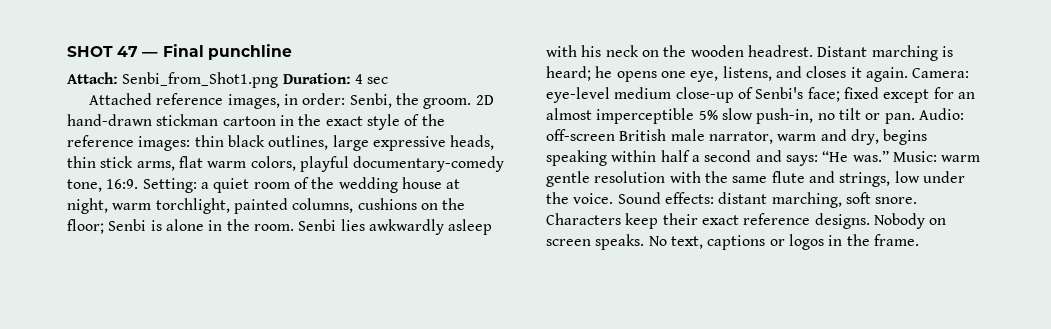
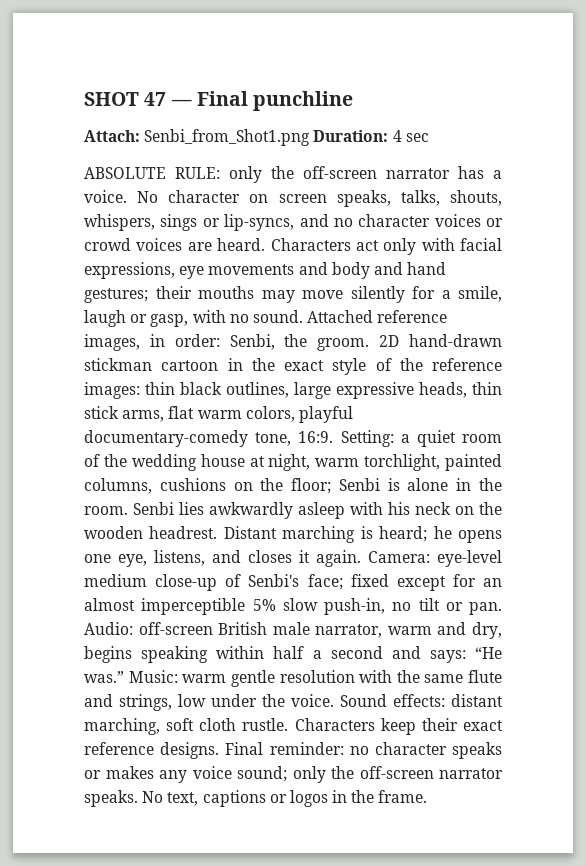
+ ABSOLUTE RULE: only the off-screen narrator has a voice. No character on screen speaks, talks, shouts, whispers, sings or lip-syncs, and no character voices or crowd voices are heard. Characters act only with facial expressions, eye movements and body and hand gestures; their mouths may move silently for a smile, laugh or gasp, with no sound.
- Sound effects: distant marching, soft snore.
+ Sound effects: distant marching, soft cloth rustle.
- Nobody on screen speaks.
+ Final reminder: no character speaks or makes any voice sound; only the off-screen narrator speaks.

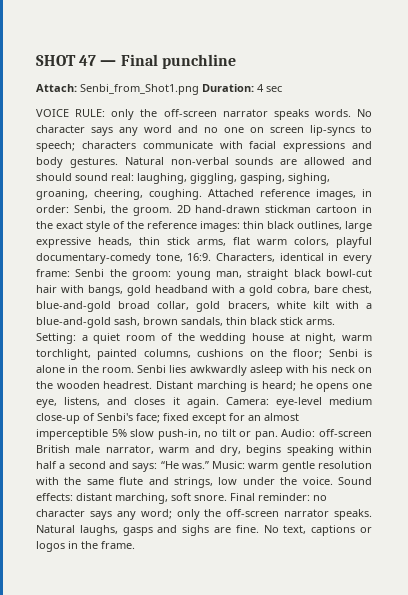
- ABSOLUTE RULE: only the off-screen narrator has a voice. No character on screen speaks, talks, shouts, whispers, sings or lip-syncs, and no character voices or crowd voices are heard. Characters act only with facial expressions, eye movements and body and hand gestures; their mouths may move silently for a smile, laugh or gasp, with no sound.
+ VOICE RULE: only the off-screen narrator speaks words. No character says any word and no one on screen lip-syncs to speech; characters communicate with facial expressions and body gestures. Natural non-verbal sounds are allowed and should sound real: laughing, giggling, gasping, sighing, groaning, cheering, coughing.
+ Characters, identical in every frame: Senbi the groom: young man, straight black bowl-cut hair with bangs, gold headband with a gold cobra, bare chest, blue-and-gold broad collar, gold bracers, white kilt with a blue-and-gold sash, brown sandals, thin black stick arms.
- Sound effects: distant marching, soft cloth rustle. Characters keep their exact reference designs. Final reminder: no character speaks or makes any voice sound; only the off-screen narrator speaks.
+ Sound effects: distant marching, soft snore. Final reminder: no character says any word; only the off-screen narrator speaks.
+ Natural laughs, gasps and sighs are fine.

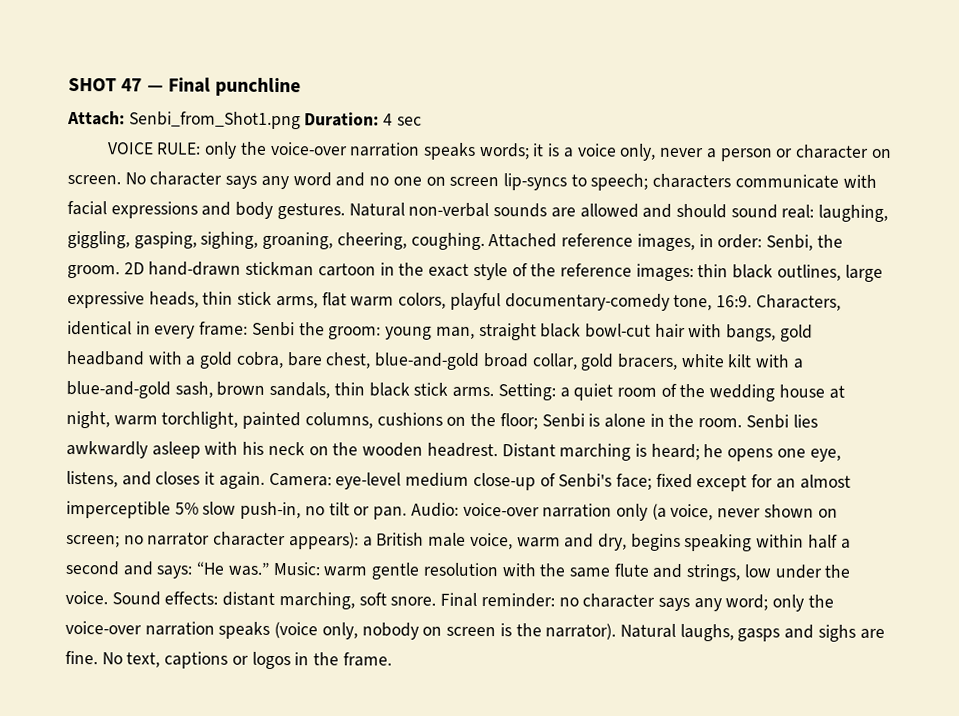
- VOICE RULE: only the off-screen narrator speaks words.
+ VOICE RULE: only the voice-over narration speaks words; it is a voice only, never a person or character on screen.
- Audio: off-screen British male narrator, warm and dry, begins speaking within half a second and says: “He was.”
+ Audio: voice-over narration only (a voice, never shown on screen; no narrator character appears): a British male voice, warm and dry, begins speaking within half a second and says: “He was.”
- Final reminder: no character says any word; only the off-screen narrator speaks.
+ Final reminder: no character says any word; only the voice-over narration speaks (voice only, nobody on screen is the narrator).

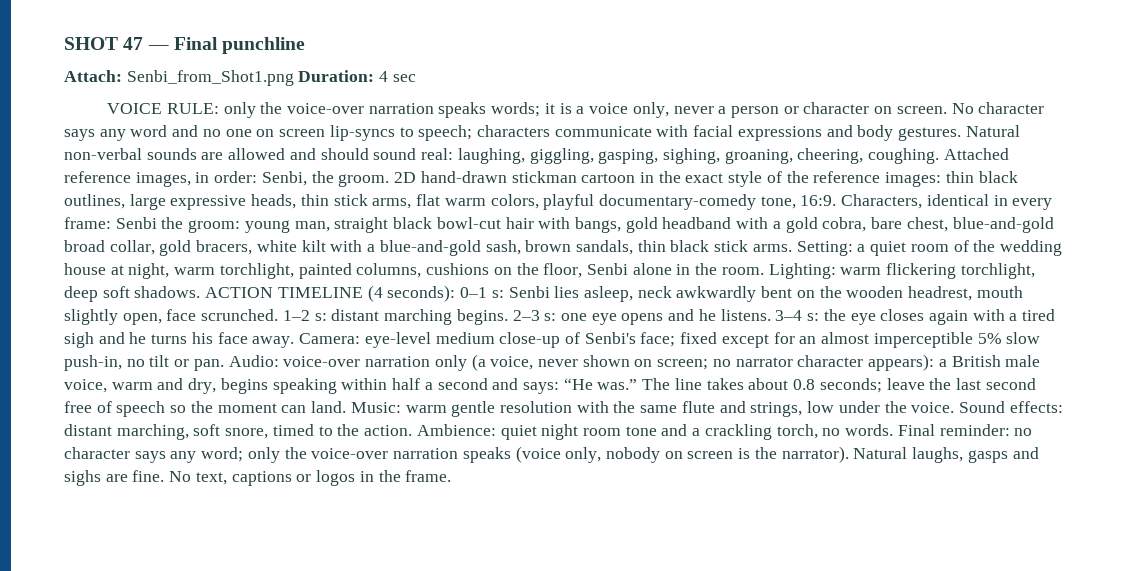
- Setting: a quiet room of the wedding house at night, warm torchlight, painted columns, cushions on the floor; Senbi is alone in the room.
+ Setting: a quiet room of the wedding house at night, warm torchlight, painted columns, cushions on the floor, Senbi alone in the room.
- Senbi lies awkwardly asleep with his neck on the wooden headrest. Distant marching is heard; he opens one eye, listens, and closes it again.
+ Lighting: warm flickering torchlight, deep soft shadows. ACTION TIMELINE (4 seconds): 0–1 s: Senbi lies asleep, neck awkwardly bent on the wooden headrest, mouth slightly open, face scrunched. 1–2 s: distant marching begins. 2–3 s: one eye opens and he listens. 3–4 s: the eye closes again with a tired sigh and he turns his face away.
+ The line takes about 0.8 seconds; leave the last second free of speech so the moment can land.
- Sound effects: distant marching, soft snore.
+ Sound effects: distant marching, soft snore, timed to the action. Ambience: quiet night room tone and a crackling torch, no words.

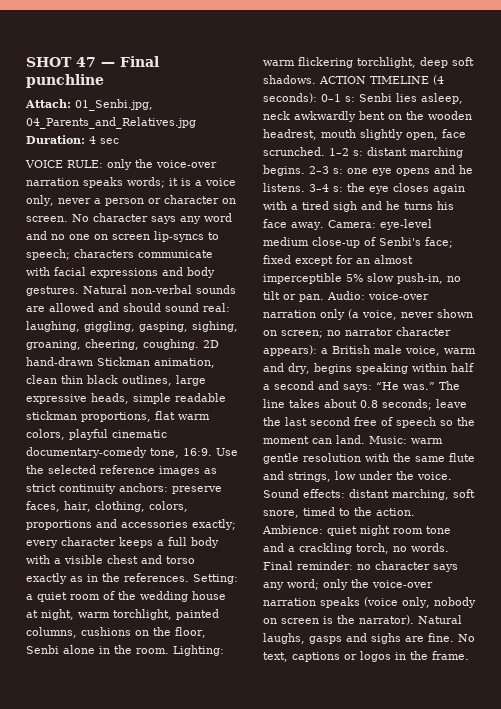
- Attach: Senbi_from_Shot1.png Duration: 4 sec
+ Attach: 01_Senbi.jpg, 04_Parents_and_Relatives.jpg Duration: 4 sec
- Attached reference images, in order: Senbi, the groom. 2D hand-drawn stickman cartoon in the exact style of the reference images: thin black outlines, large expressive heads, thin stick arms, flat warm colors, playful documentary-comedy tone, 16:9.
+ 2D hand-drawn Stickman animation, clean thin black outlines, large expressive heads, simple readable stickman proportions, flat warm colors, playful cinematic documentary-comedy tone, 16:9.
- Characters, identical in every frame: Senbi the groom: young man, straight black bowl-cut hair with bangs, gold headband with a gold cobra, bare chest, blue-and-gold broad collar, gold bracers, white kilt with a blue-and-gold sash, brown sandals, thin black stick arms.
+ Use the selected reference images as strict continuity anchors: preserve faces, hair, clothing, colors, proportions and accessories exactly; every character keeps a full body with a visible chest and torso exactly as in the references.

